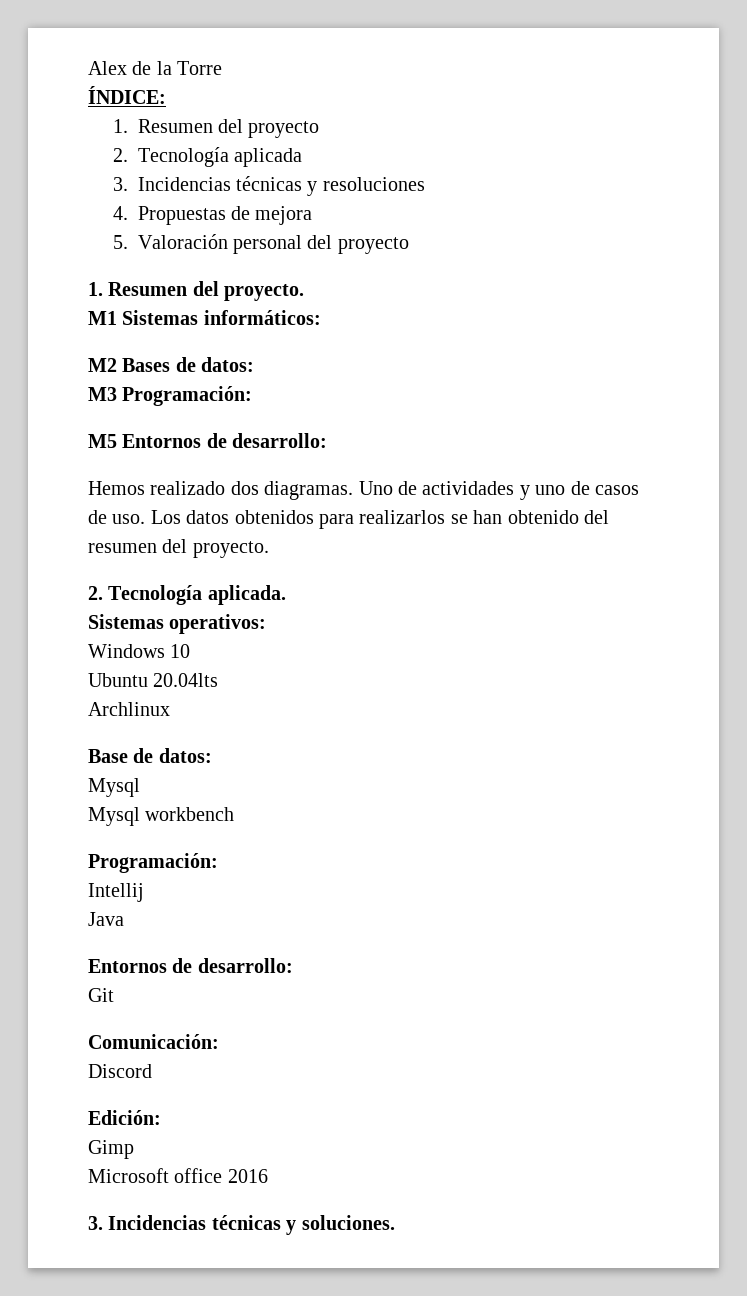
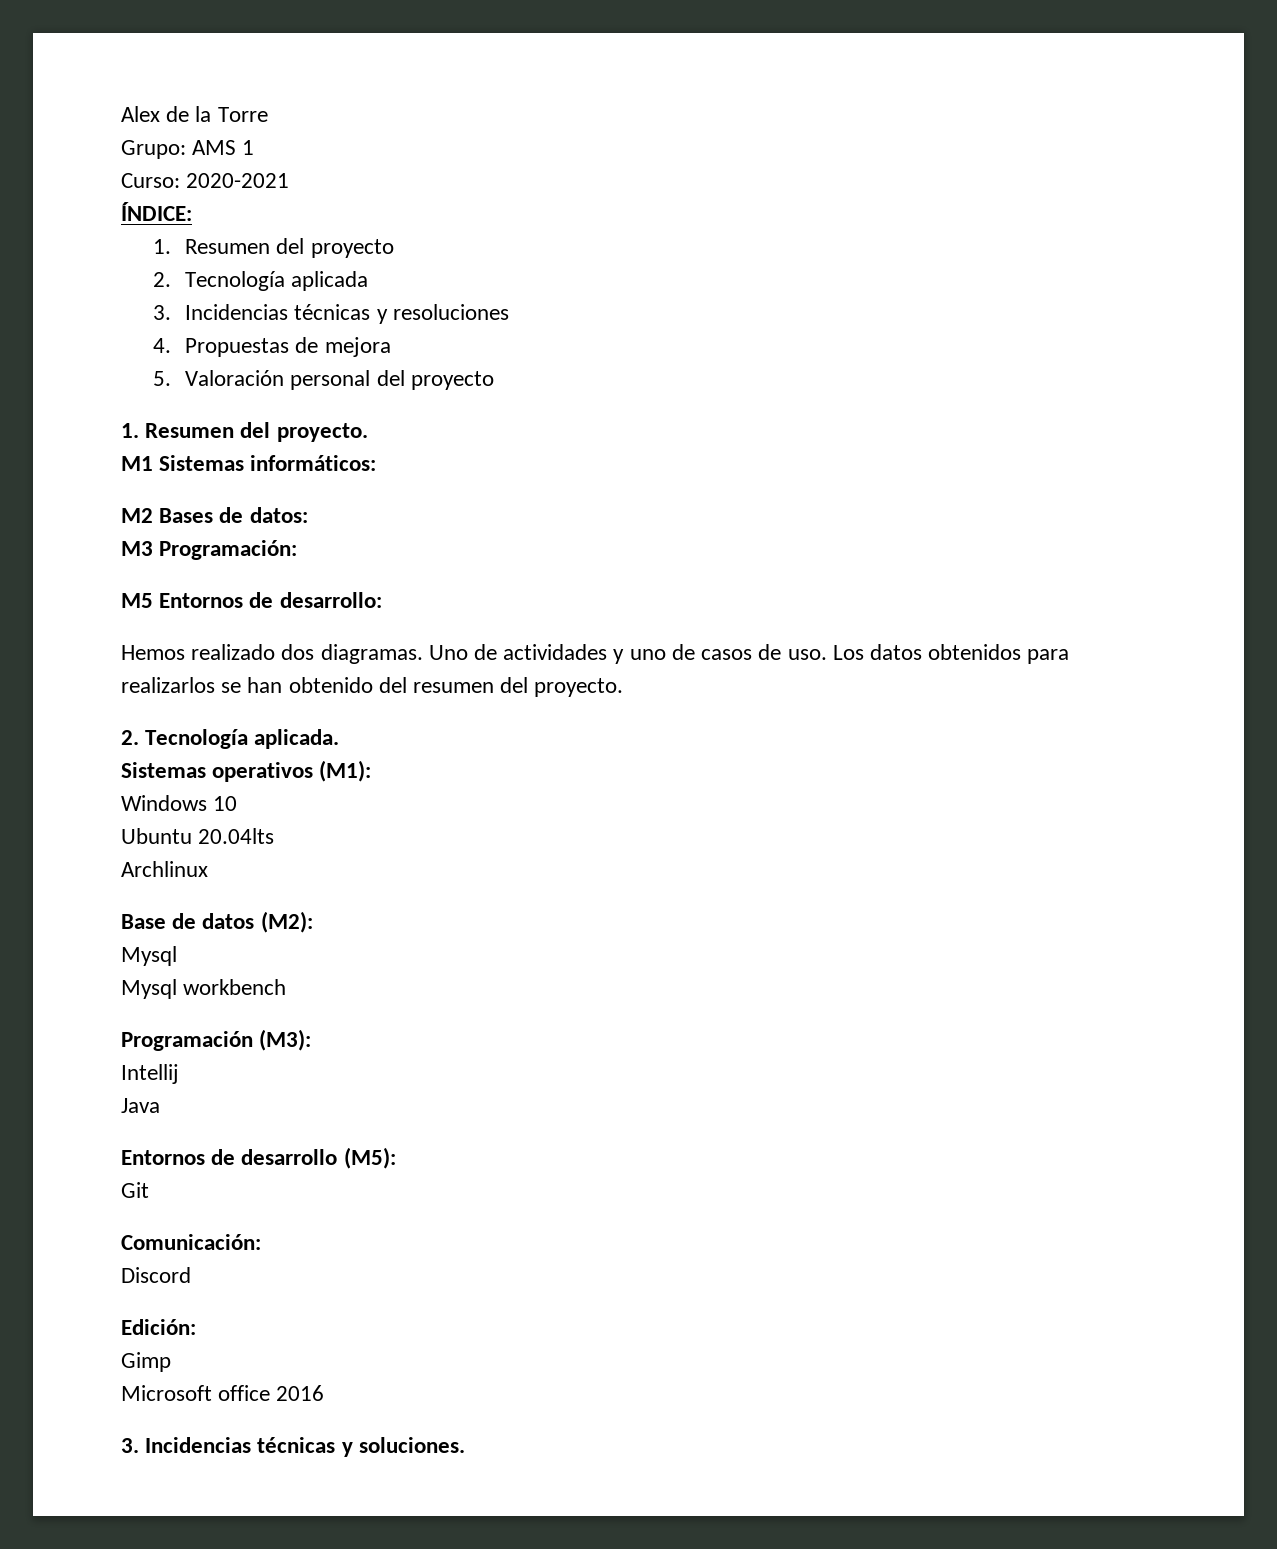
+ Grupo: AMS 1
+ Curso: 2020-2021
- Sistemas operativos:
+ Sistemas operativos (M1):
- Base de datos:
+ Base de datos (M2):
  Mysql workbench
- Programación:
+ Programación (M3):
  Java
- Entornos de desarrollo:
+ Entornos de desarrollo (M5):

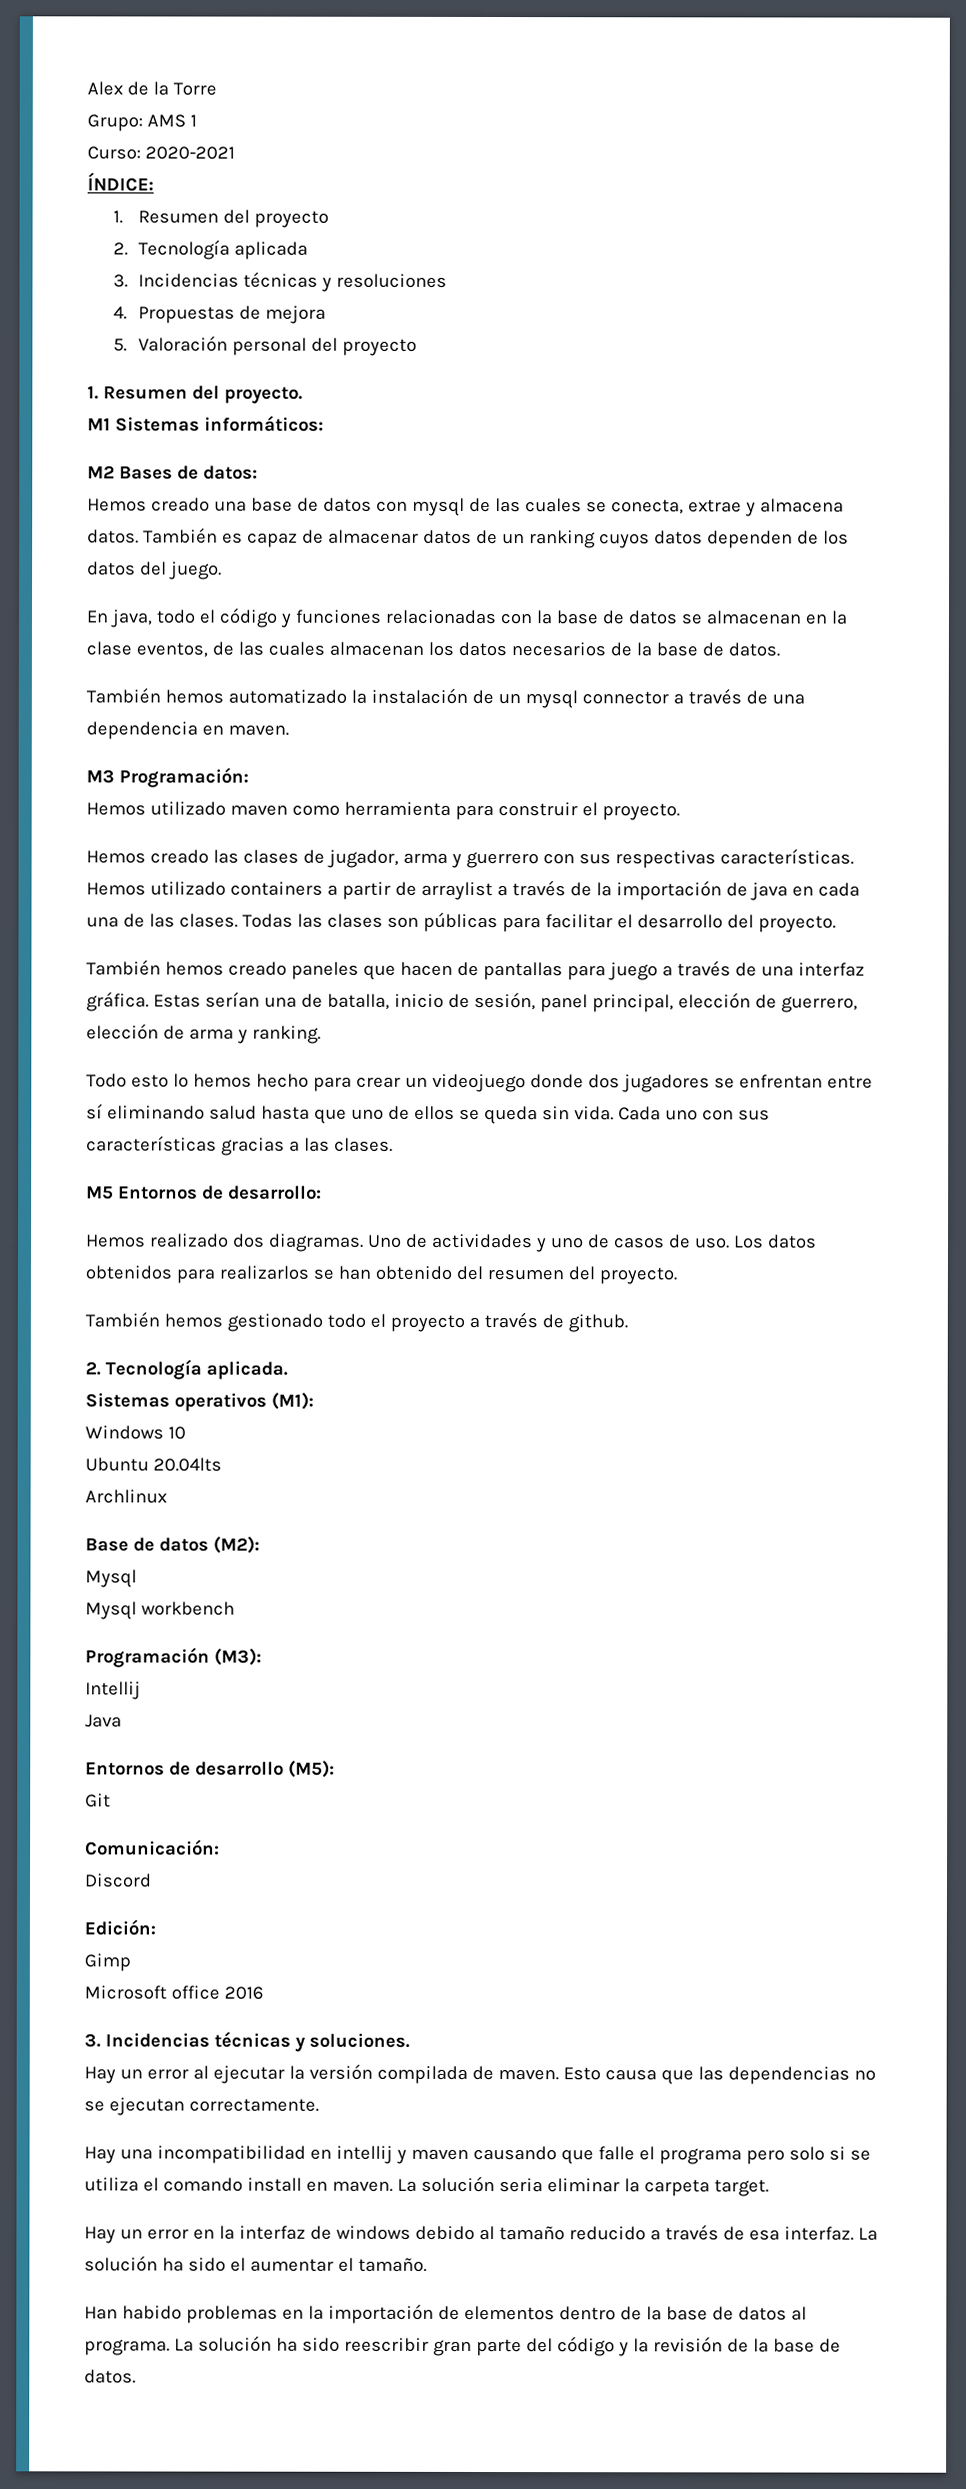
+ Hemos creado una base de datos con mysql de las cuales se conecta, extrae y almacena datos. También es capaz de almacenar datos de un ranking cuyos datos dependen de los datos del juego.
+ En java, todo el código y funciones relacionadas con la base de datos se almacenan en la clase eventos, de las cuales almacenan los datos necesarios de la base de datos.
+ También hemos automatizado la instalación de un mysql connector a través de una dependencia en maven.
  M3 Programación:
+ Hemos utilizado maven como herramienta para construir el proyecto.
+ Hemos creado las clases de jugador, arma y guerrero con sus respectivas características. Hemos utilizado containers a partir de arraylist a través de la importación de java en cada una de las clases. Todas las clases son públicas para facilitar el desarrollo del proyecto.
+ También hemos creado paneles que hacen de pantallas para juego a través de una interfaz gráfica. Estas serían una de batalla, inicio de sesión, panel principal, elección de guerrero, elección de arma y ranking.
+ Todo esto lo hemos hecho para crear un videojuego donde dos jugadores se enfrentan entre sí eliminando salud hasta que uno de ellos se queda sin vida. Cada uno con sus características gracias a las clases.
+ También hemos gestionado todo el proyecto a través de github.
+ Hay un error al ejecutar la versión compilada de maven. Esto causa que las dependencias no se ejecutan correctamente.
+ Hay una incompatibilidad en intellij y maven causando que falle el programa pero solo si se utiliza el comando install en maven. La solución seria eliminar la carpeta target.
+ Hay un error en la interfaz de windows debido al tamaño reducido a través de esa interfaz. La solución ha sido el aumentar el tamaño.
+ Han habido problemas en la importación de elementos dentro de la base de datos al programa. La solución ha sido reescribir gran parte del código y la revisión de la base de datos.

